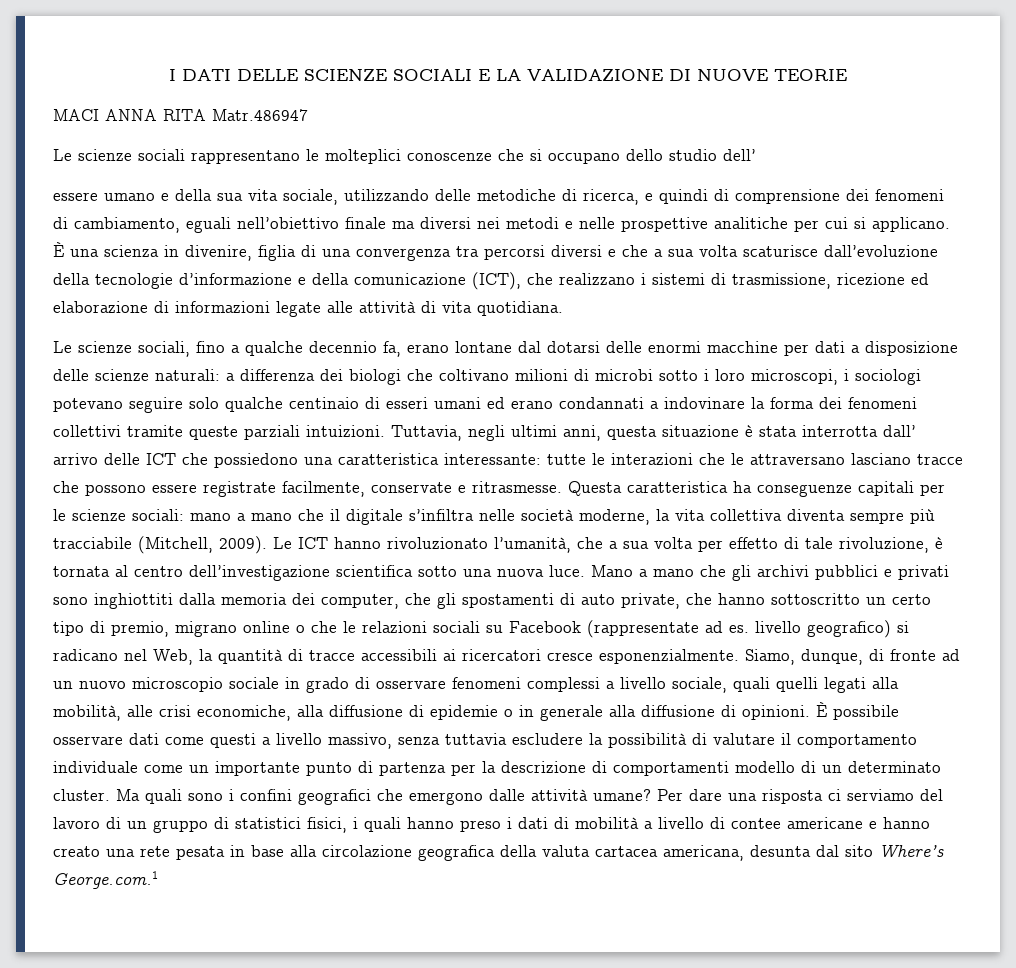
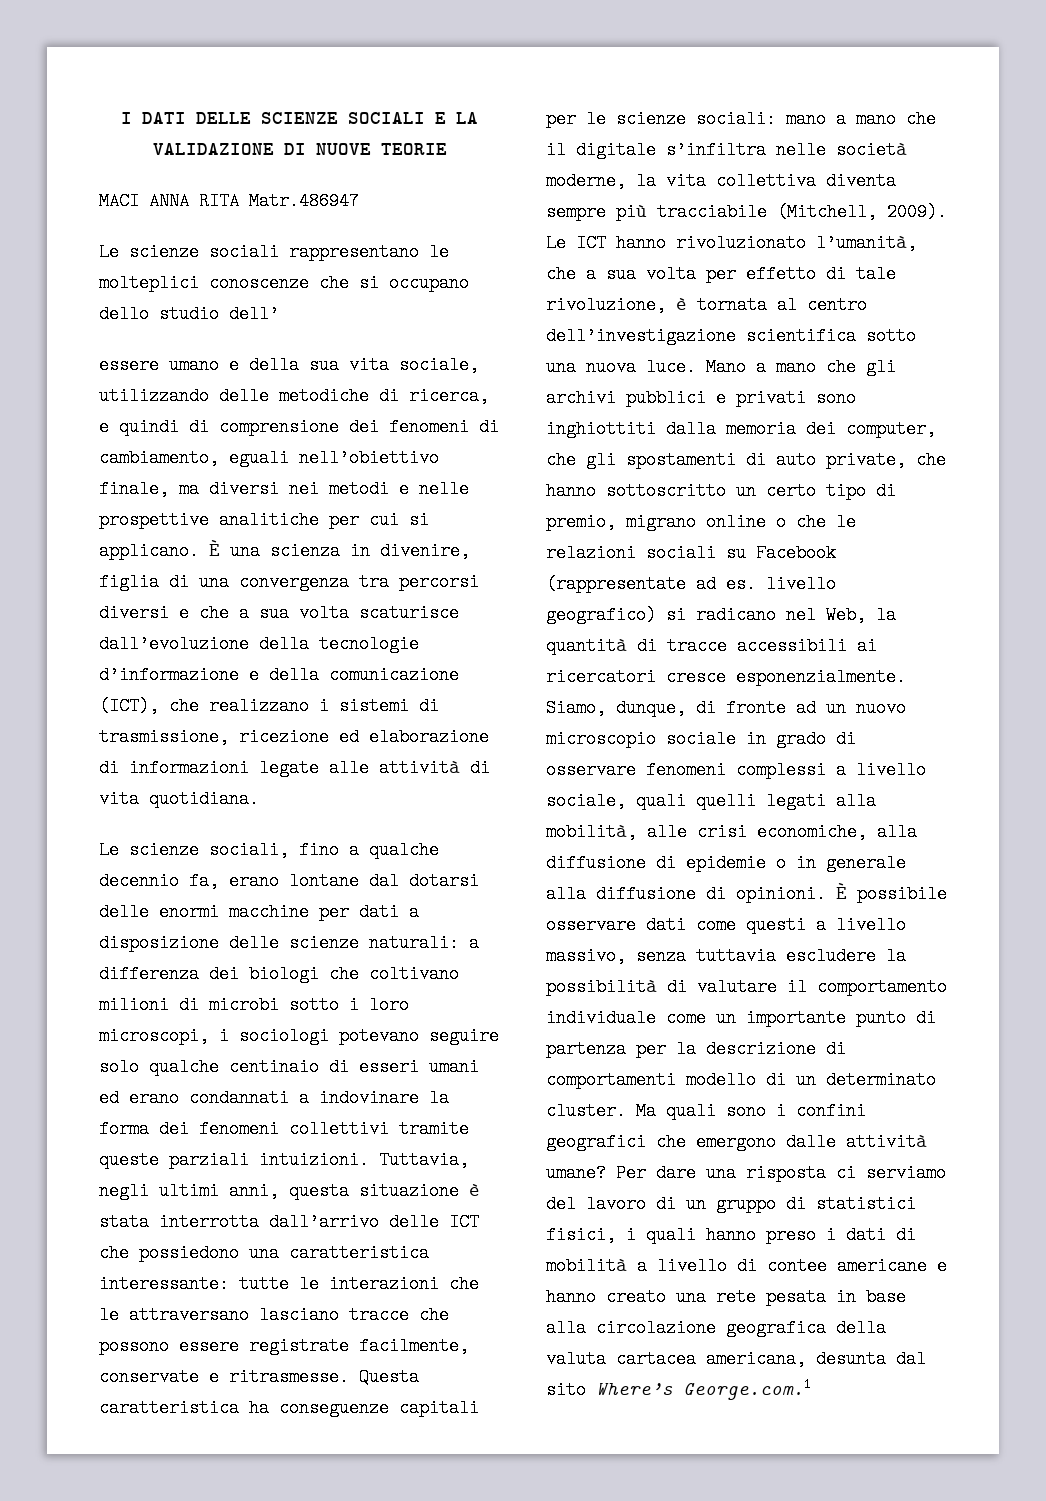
- essere umano e della sua vita sociale, utilizzando delle metodiche di ricerca, e quindi di comprensione dei fenomeni di cambiamento, eguali nell’obiettivo finale ma diversi nei metodi e nelle prospettive analitiche per cui si applicano.
+ essere umano e della sua vita sociale, utilizzando delle metodiche di ricerca, e quindi di comprensione dei fenomeni di cambiamento, eguali nell’obiettivo finale, ma diversi nei metodi e nelle prospettive analitiche per cui si applicano.
- Tuttavia, negli ultimi anni, questa situazione è stata interrotta dall’ arrivo delle ICT che possiedono una caratteristica interessante: tutte le interazioni che le attraversano lasciano tracce che possono essere registrate facilmente, conservate e ritrasmesse.
+ Tuttavia, negli ultimi anni, questa situazione è stata interrotta dall’arrivo delle ICT che possiedono una caratteristica interessante: tutte le interazioni che le attraversano lasciano tracce che possono essere registrate facilmente, conservate e ritrasmesse.

